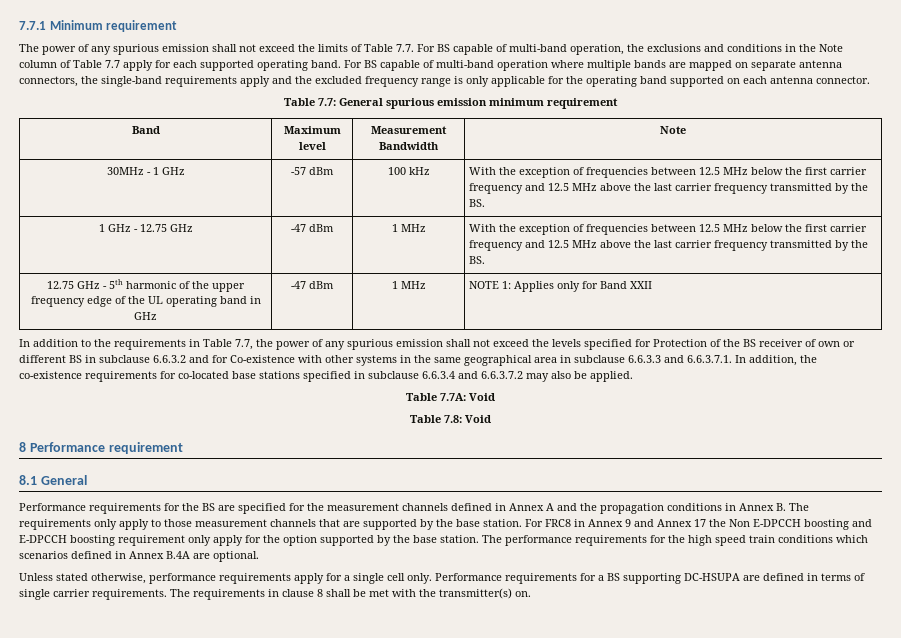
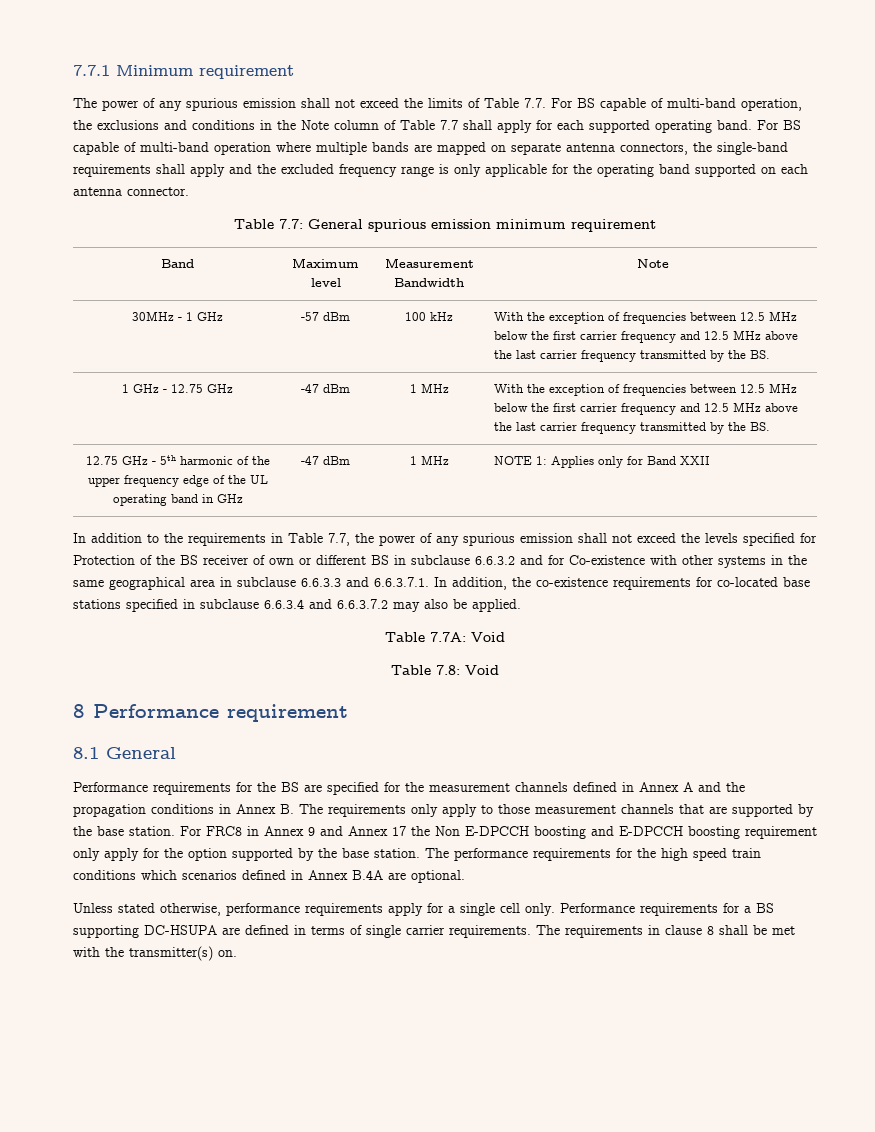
- The power of any spurious emission shall not exceed the limits of Table 7.7. For BS capable of multi-band operation, the exclusions and conditions in the Note column of Table 7.7 apply for each supported operating band.
+ The power of any spurious emission shall not exceed the limits of Table 7.7. For BS capable of multi-band operation, the exclusions and conditions in the Note column of Table 7.7 shall apply for each supported operating band.
- For BS capable of multi-band operation where multiple bands are mapped on separate antenna connectors, the single-band requirements apply and the excluded frequency range is only applicable for the operating band supported on each antenna connector.
+ For BS capable of multi-band operation where multiple bands are mapped on separate antenna connectors, the single-band requirements shall apply and the excluded frequency range is only applicable for the operating band supported on each antenna connector.

